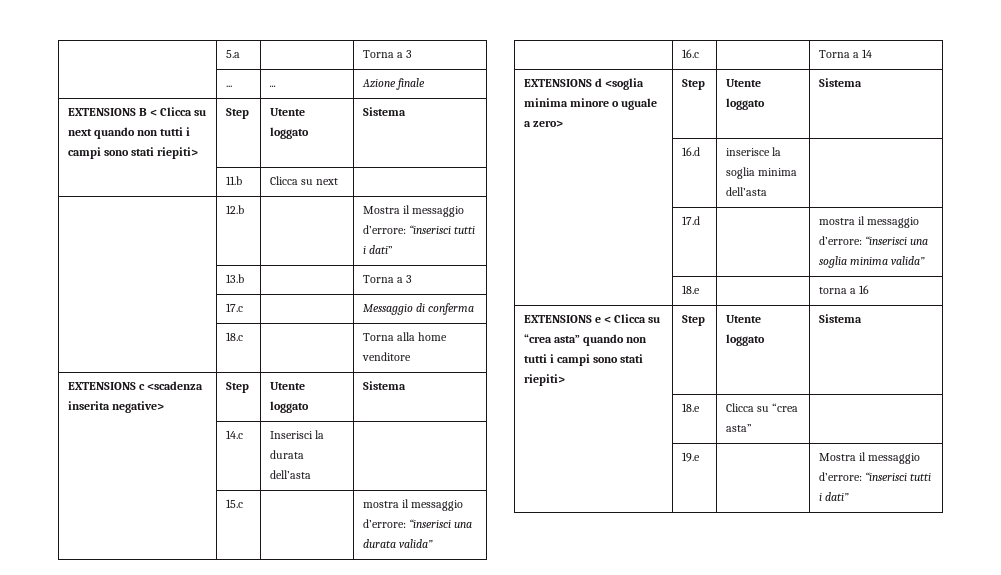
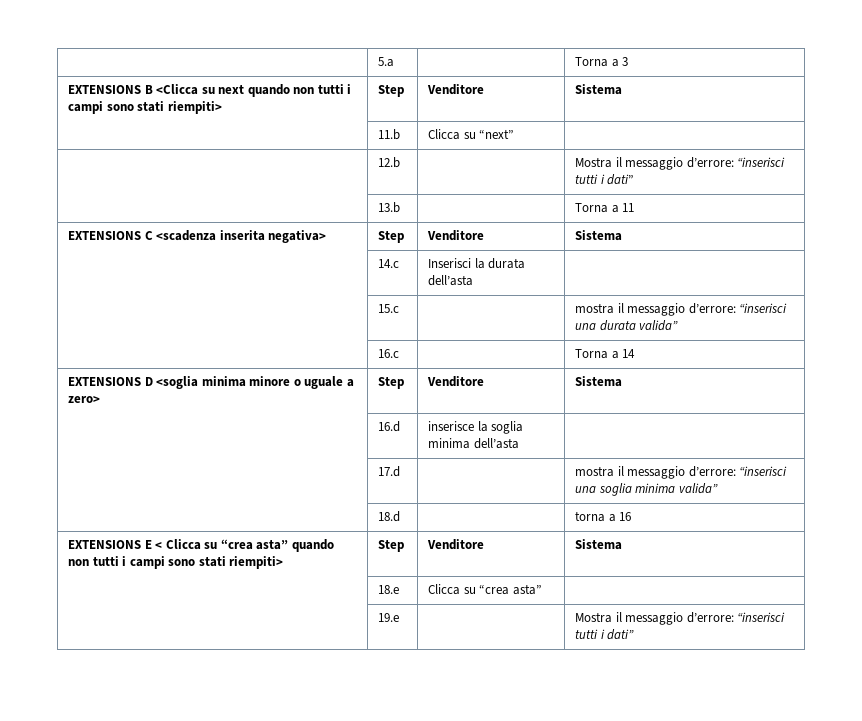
- | ... | ... | Azione finale
- EXTENSIONS B < Clicca su next quando non tutti i campi sono stati riepiti> | Step | Utente loggato | Sistema
+ EXTENSIONS B <Clicca su next quando non tutti i campi sono stati riempiti> | Step | Venditore | Sistema
- | 11.b | Clicca su next |
+ | 11.b | Clicca su “next” |
- | 13.b | | Torna a 3
- | 17.c | | Messaggio di conferma
- | 18.c | | Torna alla home venditore
- EXTENSIONS c <scadenza inserita negative> | Step | Utente loggato | Sistema
+ | 13.b | | Torna a 11
+ EXTENSIONS C <scadenza inserita negativa> | Step | Venditore | Sistema
- EXTENSIONS d <soglia minima minore o uguale a zero> | Step | Utente loggato | Sistema
+ EXTENSIONS D <soglia minima minore o uguale a zero> | Step | Venditore | Sistema
- | 18.e | | torna a 16
+ | 18.d | | torna a 16
- EXTENSIONS e < Clicca su “crea asta” quando non tutti i campi sono stati riepiti> | Step | Utente loggato | Sistema
+ EXTENSIONS E < Clicca su “crea asta” quando non tutti i campi sono stati riempiti> | Step | Venditore | Sistema

